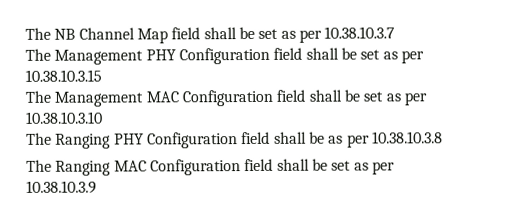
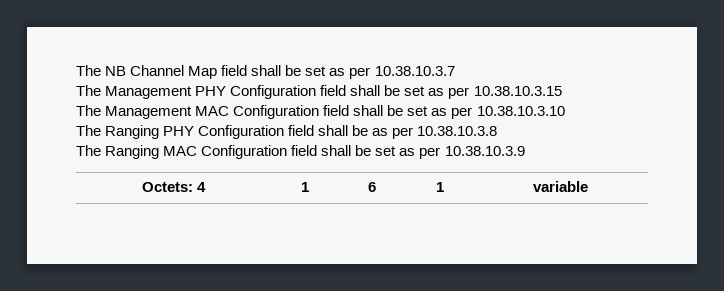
+ Octets: 4 | 1 | 6 | 1 | variable

